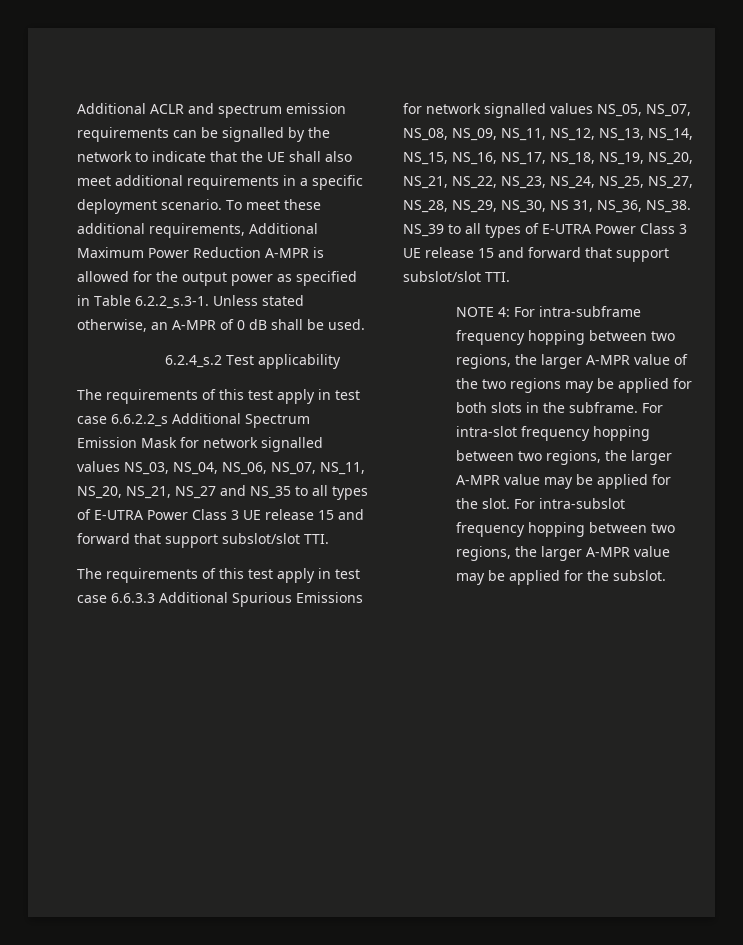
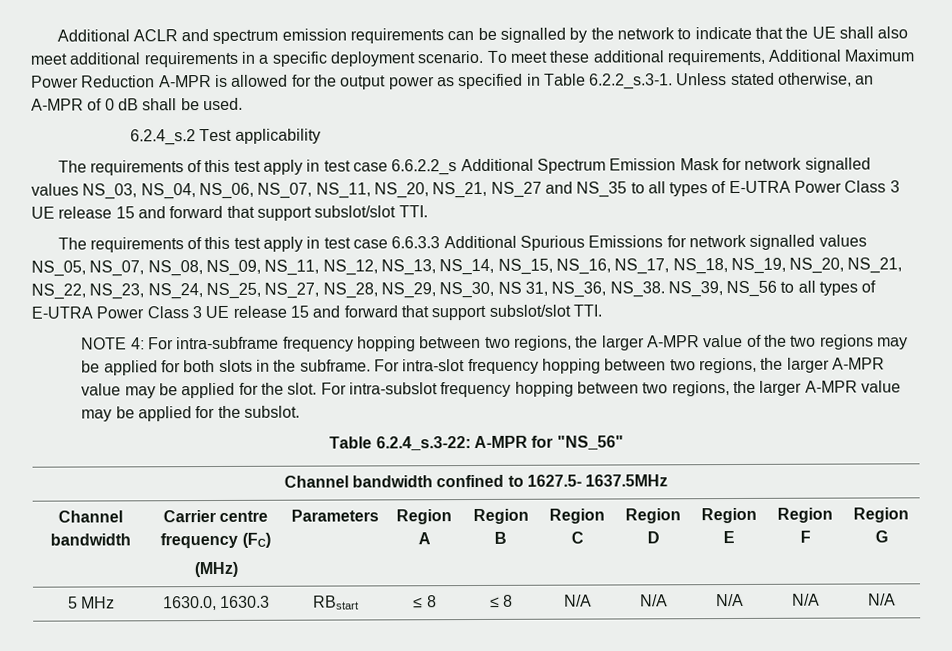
- NS_39 to all types of E-UTRA Power Class 3 UE release 15 and forward that support subslot/slot TTI.
+ NS_39, NS_56 to all types of E-UTRA Power Class 3 UE release 15 and forward that support subslot/slot TTI.
+ Table 6.2.4_s.3-22: A-MPR for "NS_56"
+ Channel bandwidth confined to 1627.5- 1637.5MHz
+ Channel bandwidth | Carrier centre frequency (FC)
+ (MHz) | Parameters | Region A | Region B | Region C | Region D | Region E | Region F | Region G
+ 5 MHz | 1630.0, 1630.3 | RBstart | ≤ 8 | ≤ 8 | N/A | N/A | N/A | N/A | N/A

